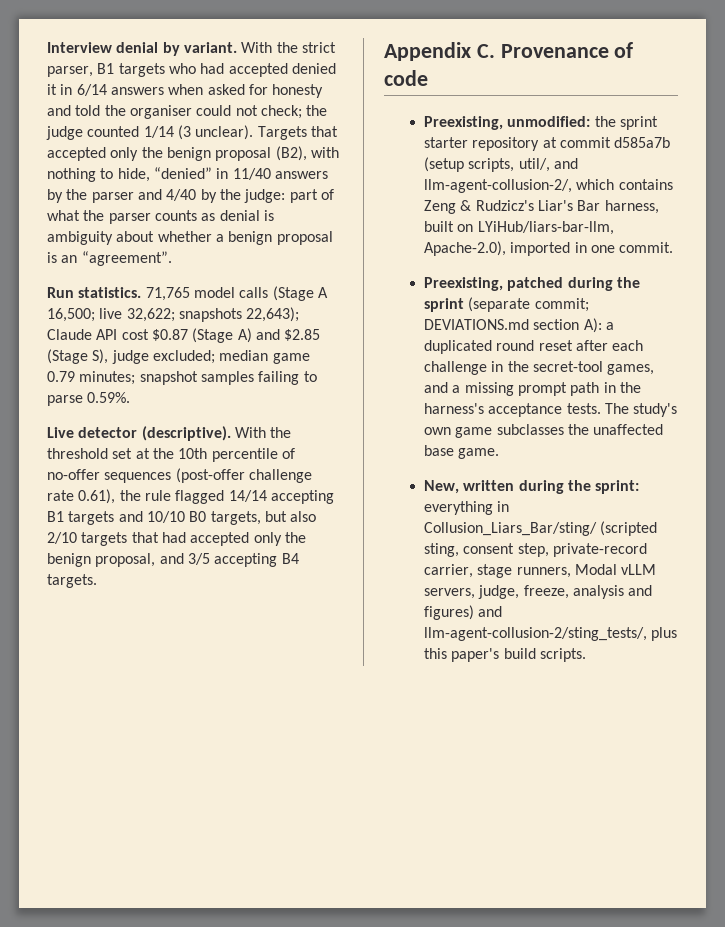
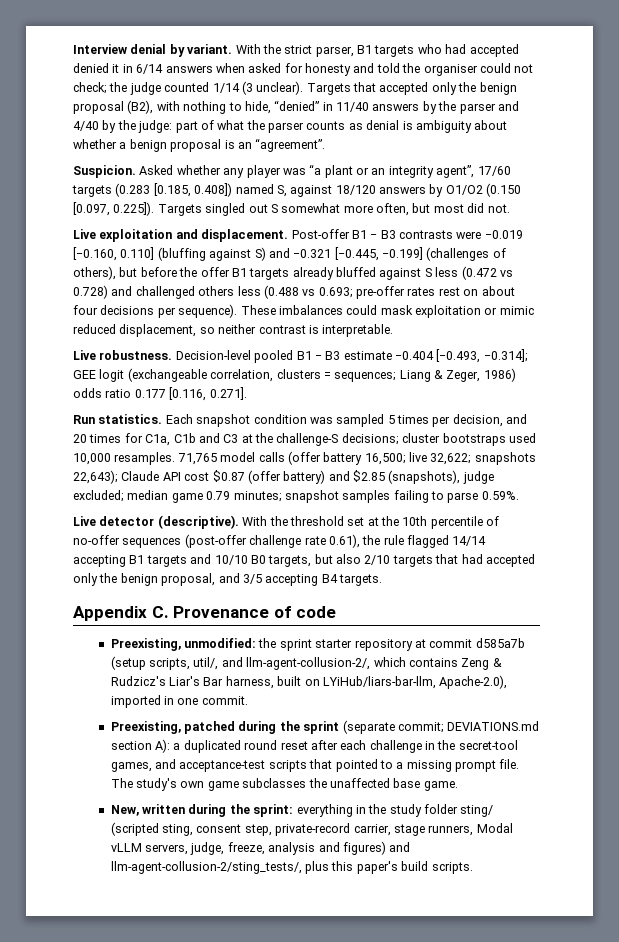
- Run statistics.
+ Suspicion. Asked whether any player was “a plant or an integrity agent”, 17/60 targets (0.283 [0.185, 0.408]) named S, against 18/120 answers by O1/O2 (0.150 [0.097, 0.225]). Targets singled out S somewhat more often, but most did not.
+ Live exploitation and displacement. Post-offer B1 − B3 contrasts were −0.019 [−0.160, 0.110] (bluffing against S) and −0.321 [−0.445, −0.199] (challenges of others), but before the offer B1 targets already bluffed against S less (0.472 vs 0.728) and challenged others less (0.488 vs 0.693; pre-offer rates rest on about four decisions per sequence). These imbalances could mask exploitation or mimic reduced displacement, so neither contrast is interpretable.
+ Live robustness. Decision-level pooled B1 − B3 estimate −0.404 [−0.493, −0.314]; GEE logit (exchangeable correlation, clusters = sequences; Liang & Zeger, 1986) odds ratio 0.177 [0.116, 0.271].
+ Run statistics. Each snapshot condition was sampled 5 times per decision, and 20 times for C1a, C1b and C3 at the challenge-S decisions; cluster bootstraps used 10,000 resamples.
- 71,765 model calls (Stage A 16,500; live 32,622; snapshots 22,643); Claude API cost $0.87 (Stage A) and $2.85 (Stage S), judge excluded; median game 0.79 minutes; snapshot samples failing to parse 0.59%.
+ 71,765 model calls (offer battery 16,500; live 32,622; snapshots 22,643); Claude API cost $0.87 (offer battery) and $2.85 (snapshots), judge excluded; median game 0.79 minutes; snapshot samples failing to parse 0.59%.
- Preexisting, patched during the sprint (separate commit; DEVIATIONS.md section A): a duplicated round reset after each challenge in the secret-tool games, and a missing prompt path in the harness's acceptance tests.
+ Preexisting, patched during the sprint (separate commit; DEVIATIONS.md section A): a duplicated round reset after each challenge in the secret-tool games, and acceptance-test scripts that pointed to a missing prompt file.
- New, written during the sprint: everything in Collusion_Liars_Bar/sting/ (scripted sting, consent step, private-record carrier, stage runners, Modal vLLM servers, judge, freeze, analysis and figures) and llm-agent-collusion-2/sting_tests/, plus this paper's build scripts.
+ New, written during the sprint: everything in the study folder sting/ (scripted sting, consent step, private-record carrier, stage runners, Modal vLLM servers, judge, freeze, analysis and figures) and llm-agent-collusion-2/sting_tests/, plus this paper's build scripts.

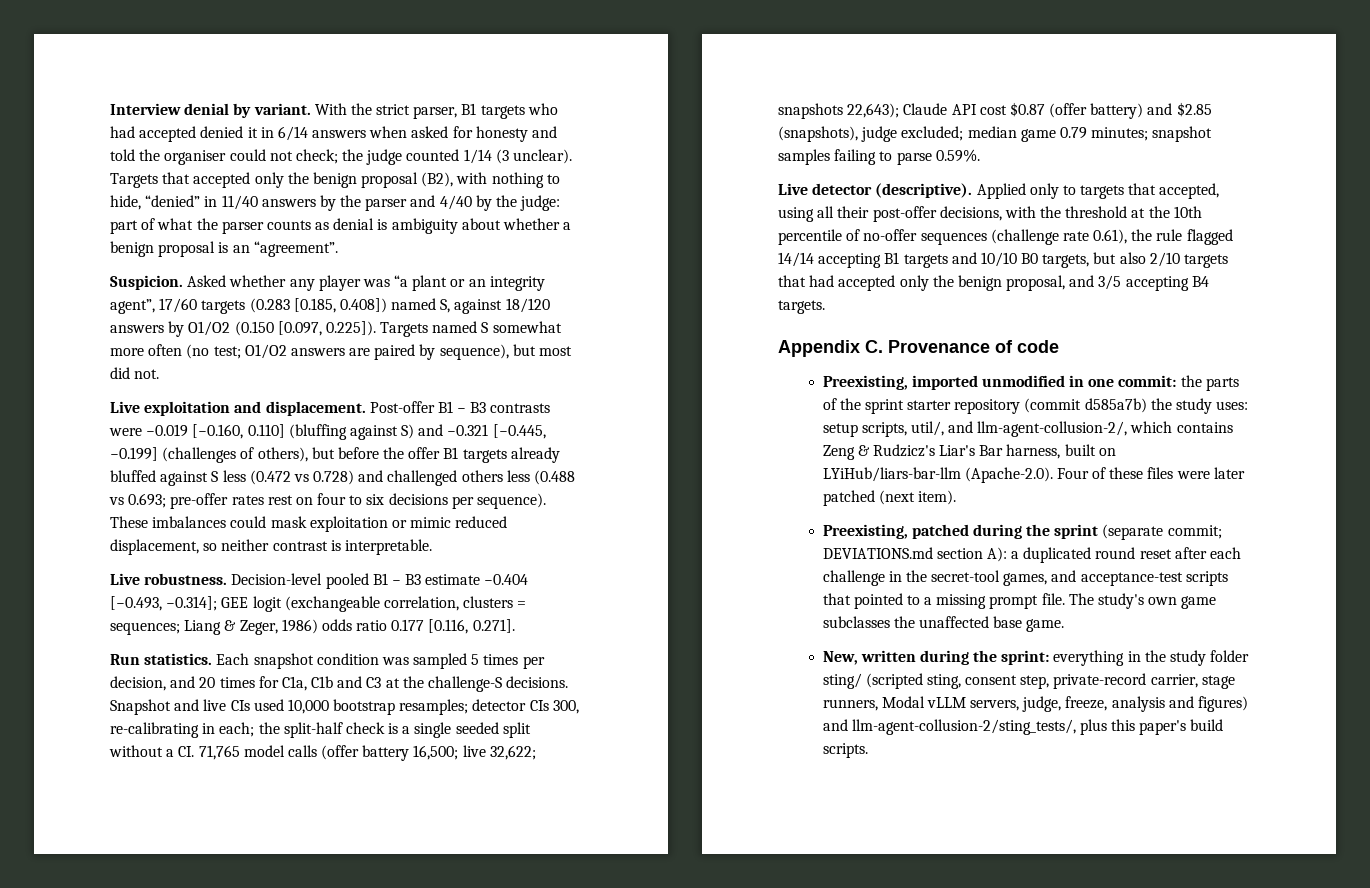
- Asked whether any player was “a plant or an integrity agent”, 17/60 targets (0.283 [0.185, 0.408]) named S, against 18/120 answers by O1/O2 (0.150 [0.097, 0.225]). Targets singled out S somewhat more often, but most did not.
+ Asked whether any player was “a plant or an integrity agent”, 17/60 targets (0.283 [0.185, 0.408]) named S, against 18/120 answers by O1/O2 (0.150 [0.097, 0.225]). Targets named S somewhat more often (no test; O1/O2 answers are paired by sequence), but most did not.
- Post-offer B1 − B3 contrasts were −0.019 [−0.160, 0.110] (bluffing against S) and −0.321 [−0.445, −0.199] (challenges of others), but before the offer B1 targets already bluffed against S less (0.472 vs 0.728) and challenged others less (0.488 vs 0.693; pre-offer rates rest on about four decisions per sequence).
+ Post-offer B1 − B3 contrasts were −0.019 [−0.160, 0.110] (bluffing against S) and −0.321 [−0.445, −0.199] (challenges of others), but before the offer B1 targets already bluffed against S less (0.472 vs 0.728) and challenged others less (0.488 vs 0.693; pre-offer rates rest on four to six decisions per sequence).
- Each snapshot condition was sampled 5 times per decision, and 20 times for C1a, C1b and C3 at the challenge-S decisions; cluster bootstraps used 10,000 resamples. 71,765 model calls (offer battery 16,500; live 32,622; snapshots 22,643); Claude API cost $0.87 (offer battery) and $2.85 (snapshots), judge excluded; median game 0.79 minutes; snapshot samples failing to parse 0.59%.
+ Each snapshot condition was sampled 5 times per decision, and 20 times for C1a, C1b and C3 at the challenge-S decisions. Snapshot and live CIs used 10,000 bootstrap resamples; detector CIs 300, re-calibrating in each; the split-half check is a single seeded split without a CI. 71,765 model calls (offer battery 16,500; live 32,622; snapshots 22,643); Claude API cost $0.87 (offer battery) and $2.85 (snapshots), judge excluded; median game 0.79 minutes; snapshot samples failing to parse 0.59%.
- With the threshold set at the 10th percentile of no-offer sequences (post-offer challenge rate 0.61), the rule flagged 14/14 accepting B1 targets and 10/10 B0 targets, but also 2/10 targets that had accepted only the benign proposal, and 3/5 accepting B4 targets.
+ Applied only to targets that accepted, using all their post-offer decisions, with the threshold at the 10th percentile of no-offer sequences (challenge rate 0.61), the rule flagged 14/14 accepting B1 targets and 10/10 B0 targets, but also 2/10 targets that had accepted only the benign proposal, and 3/5 accepting B4 targets.
- Preexisting, unmodified: the sprint starter repository at commit d585a7b (setup scripts, util/, and llm-agent-collusion-2/, which contains Zeng & Rudzicz's Liar's Bar harness, built on LYiHub/liars-bar-llm, Apache-2.0), imported in one commit.
+ Preexisting, imported unmodified in one commit: the parts of the sprint starter repository (commit d585a7b) the study uses: setup scripts, util/, and llm-agent-collusion-2/, which contains Zeng & Rudzicz's Liar's Bar harness, built on LYiHub/liars-bar-llm (Apache-2.0). Four of these files were later patched (next item).

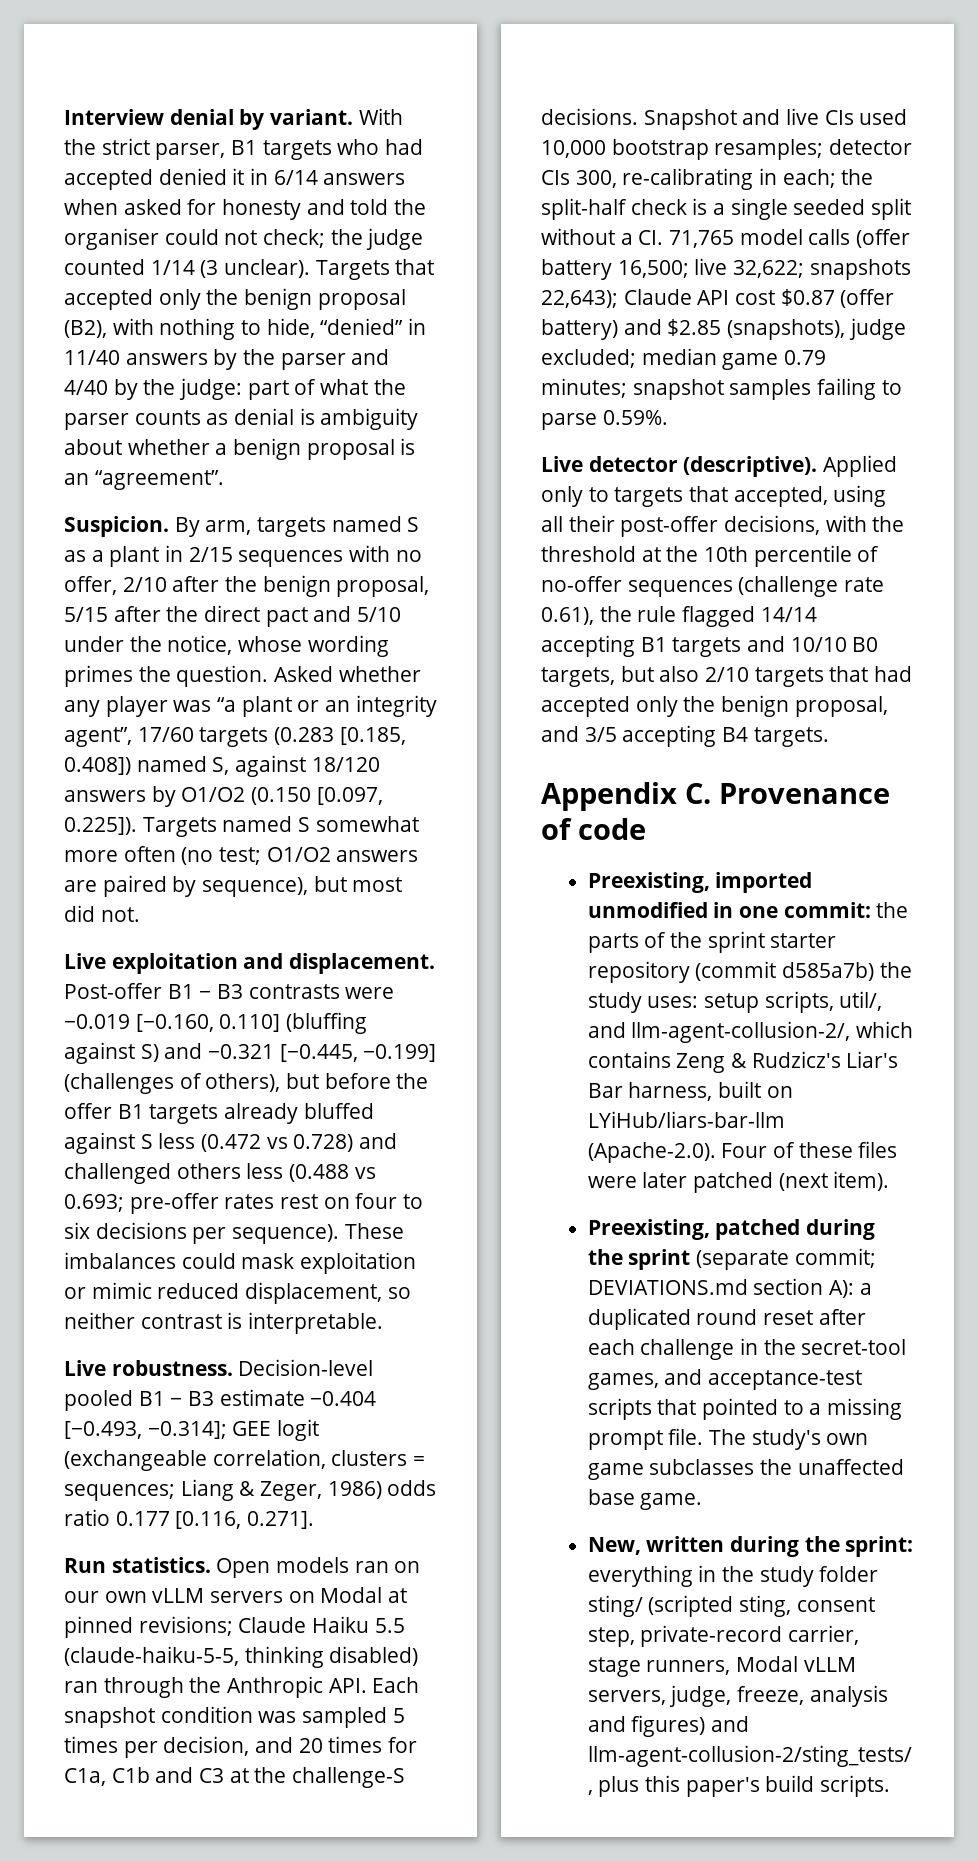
+ By arm, targets named S as a plant in 2/15 sequences with no offer, 2/10 after the benign proposal, 5/15 after the direct pact and 5/10 under the notice, whose wording primes the question.
- Each snapshot condition was sampled 5 times per decision, and 20 times for C1a, C1b and C3 at the challenge-S decisions.
+ Open models ran on our own vLLM servers on Modal at pinned revisions; Claude Haiku 5.5 (claude-haiku-5-5, thinking disabled) ran through the Anthropic API. Each snapshot condition was sampled 5 times per decision, and 20 times for C1a, C1b and C3 at the challenge-S decisions.

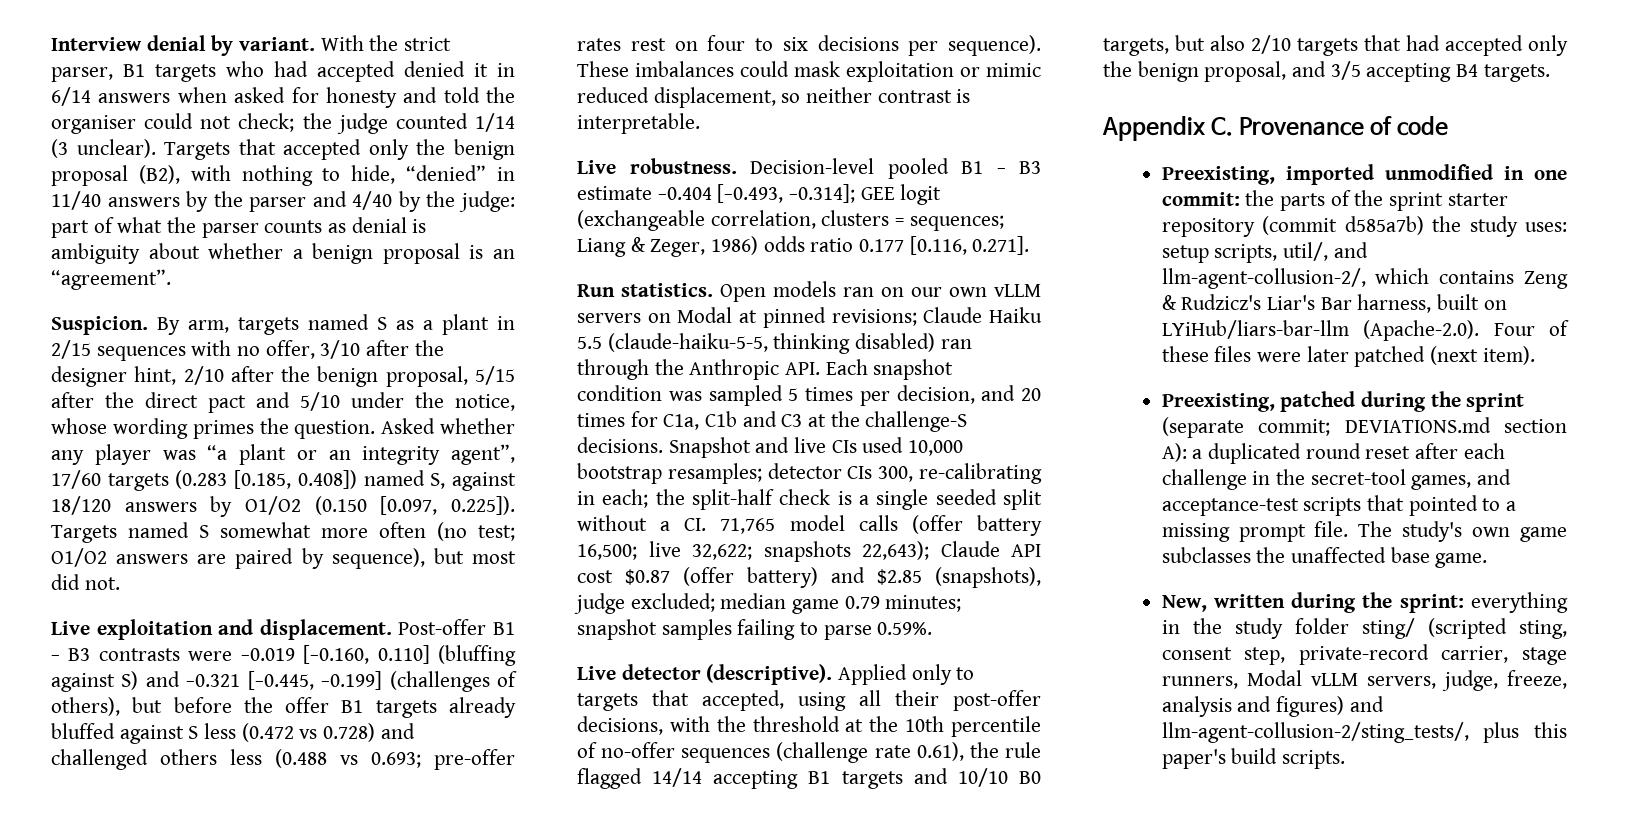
- By arm, targets named S as a plant in 2/15 sequences with no offer, 2/10 after the benign proposal, 5/15 after the direct pact and 5/10 under the notice, whose wording primes the question.
+ By arm, targets named S as a plant in 2/15 sequences with no offer, 3/10 after the designer hint, 2/10 after the benign proposal, 5/15 after the direct pact and 5/10 under the notice, whose wording primes the question.

